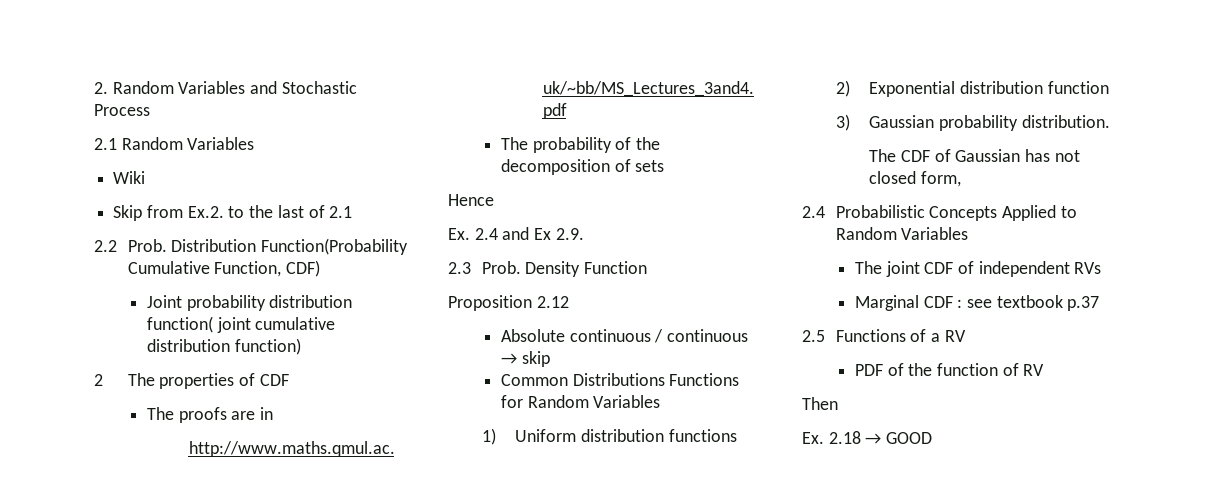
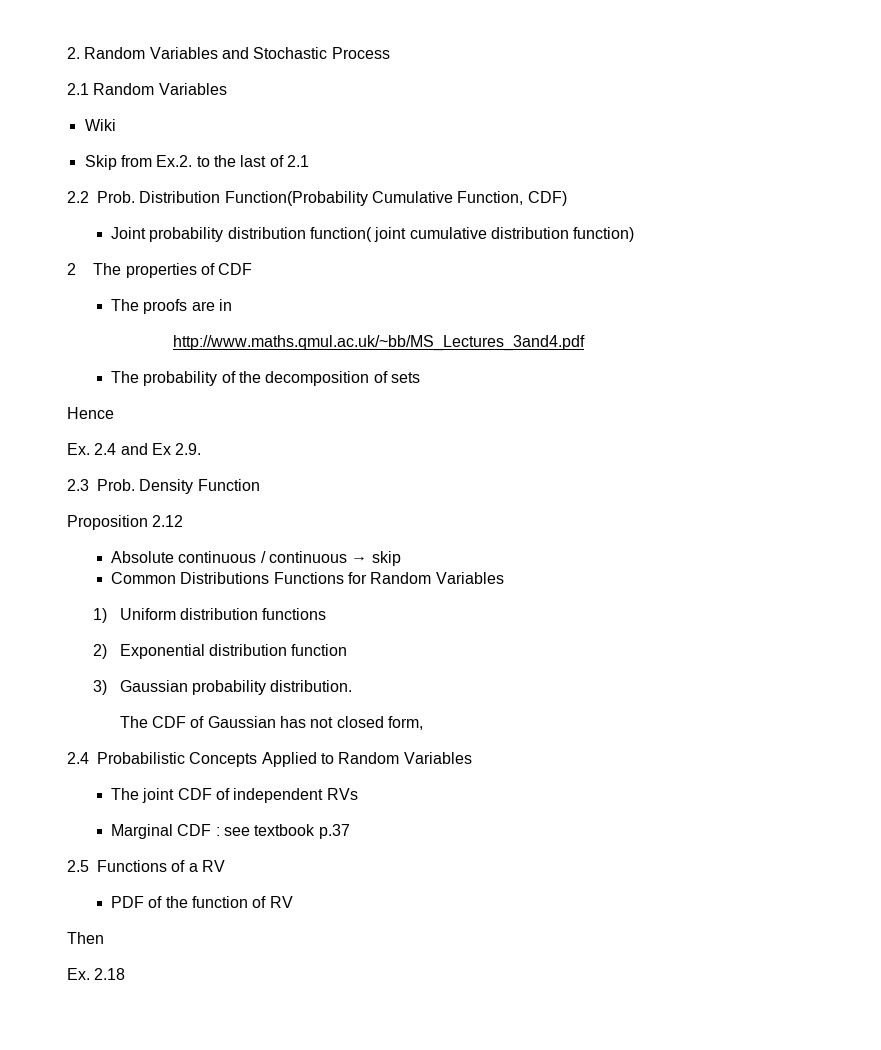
- Ex. 2.18 → GOOD
+ Ex. 2.18

